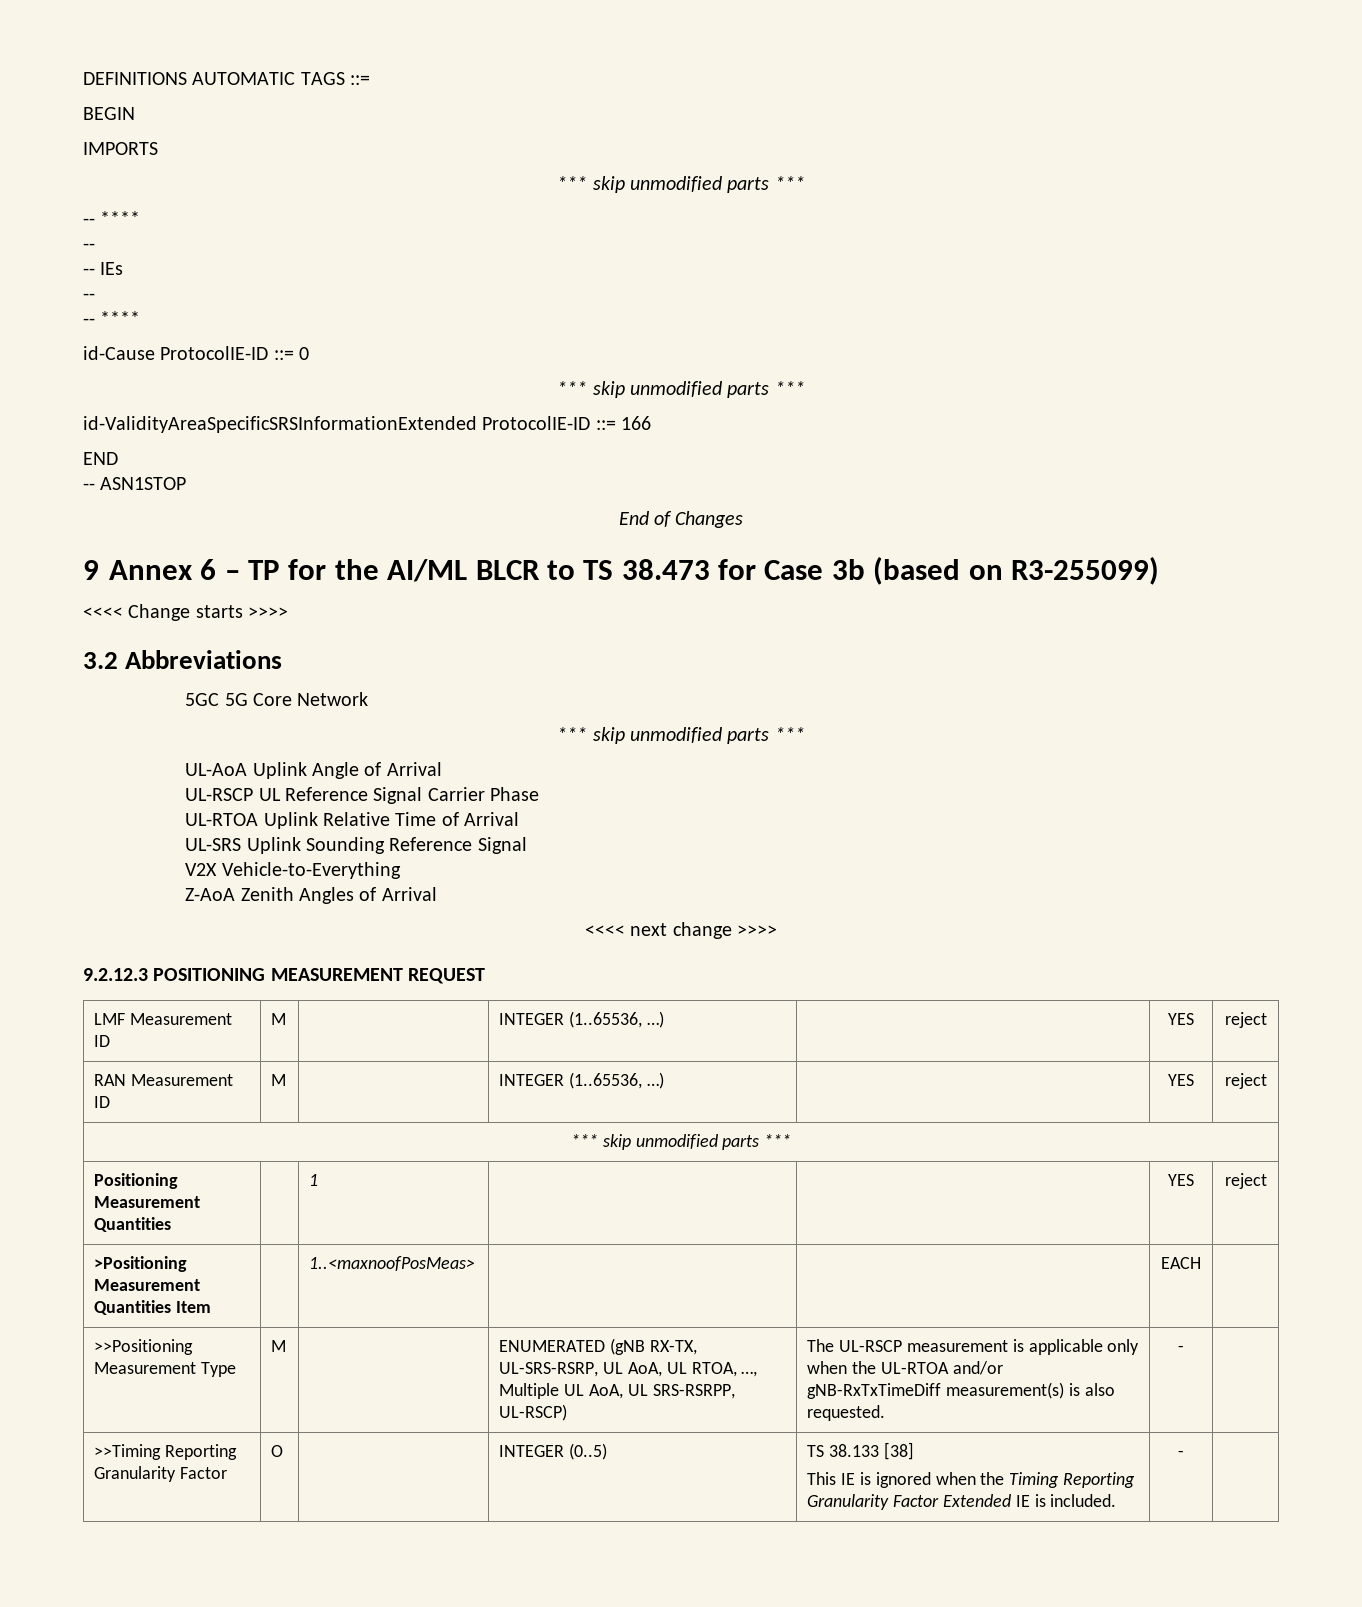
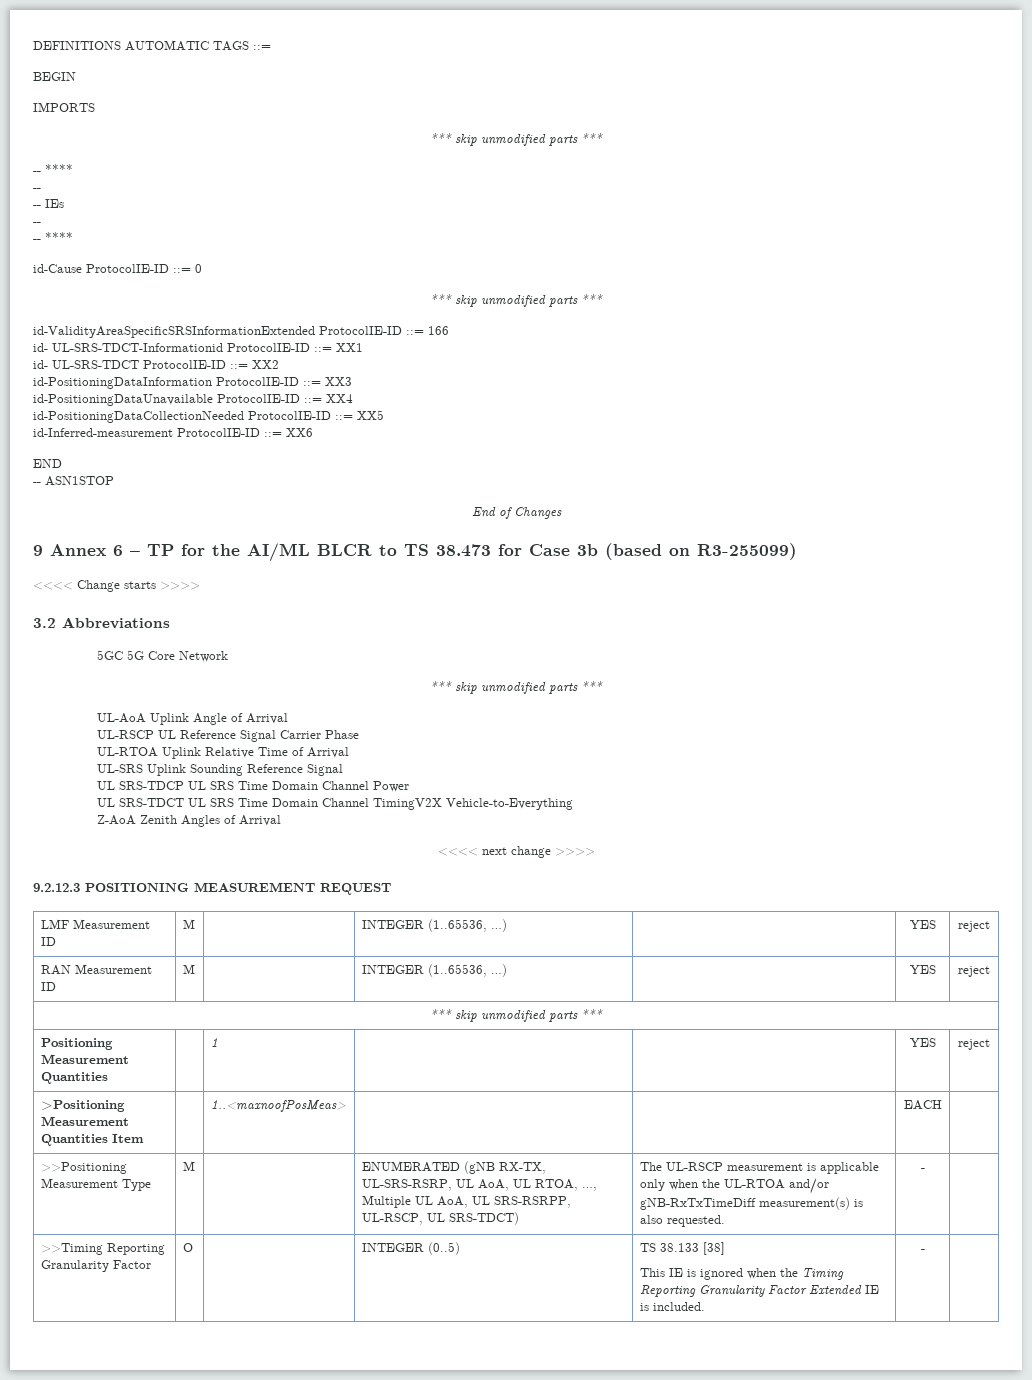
+ id- UL-SRS-TDCT-Informationid ProtocolIE-ID ::= XX1
+ id- UL-SRS-TDCT ProtocolIE-ID ::= XX2
+ id-PositioningDataInformation ProtocolIE-ID ::= XX3
+ id-PositioningDataUnavailable ProtocolIE-ID ::= XX4
+ id-PositioningDataCollectionNeeded ProtocolIE-ID ::= XX5
+ id-Inferred-measurement ProtocolIE-ID ::= XX6
- V2X Vehicle-to-Everything
+ UL SRS-TDCP UL SRS Time Domain Channel Power
+ UL SRS-TDCT UL SRS Time Domain Channel TimingV2X Vehicle-to-Everything
- >>Positioning Measurement Type | M | | ENUMERATED (gNB RX-TX, UL-SRS-RSRP, UL AoA, UL RTOA, …, Multiple UL AoA, UL SRS-RSRPP, UL-RSCP) | The UL-RSCP measurement is applicable only when the UL-RTOA and/or gNB-RxTxTimeDiff measurement(s) is also requested. | - |
+ >>Positioning Measurement Type | M | | ENUMERATED (gNB RX-TX, UL-SRS-RSRP, UL AoA, UL RTOA, …, Multiple UL AoA, UL SRS-RSRPP, UL-RSCP, UL SRS-TDCT) | The UL-RSCP measurement is applicable only when the UL-RTOA and/or gNB-RxTxTimeDiff measurement(s) is also requested. | - |

